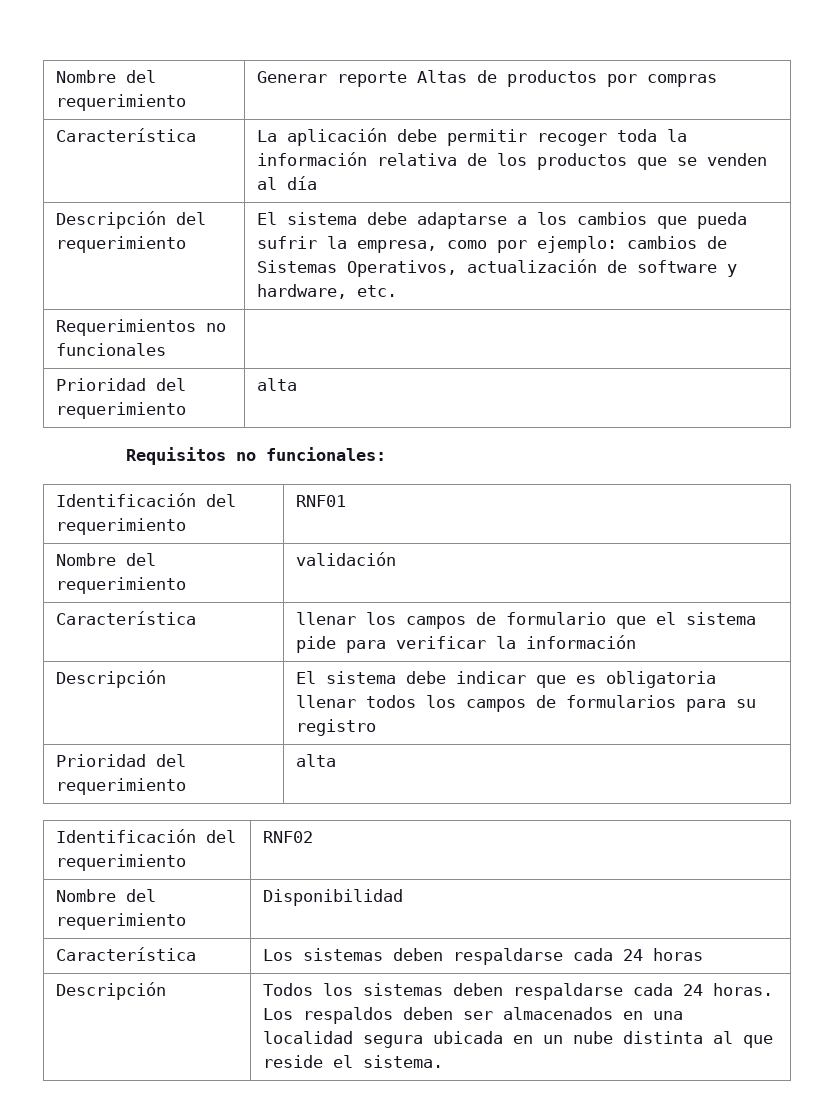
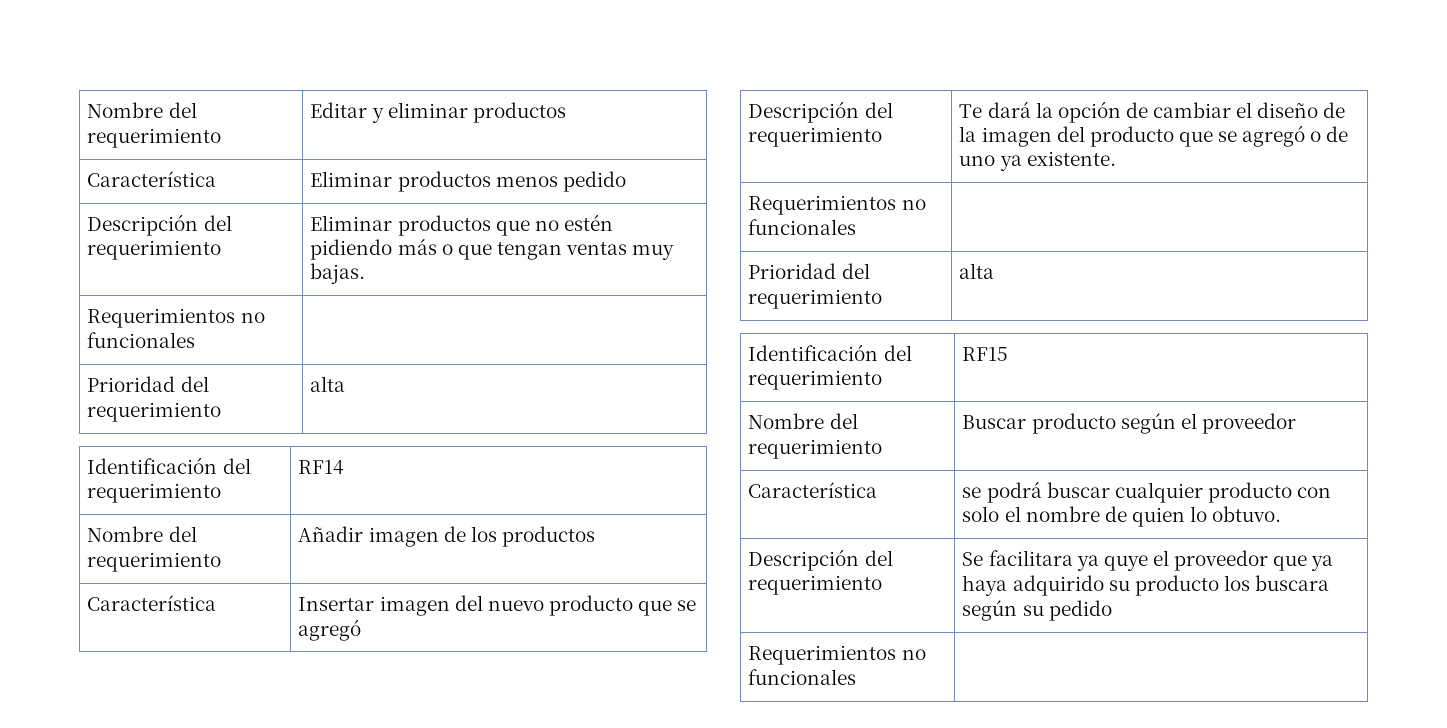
- Nombre del requerimiento | Generar reporte Altas de productos por compras
- Característica | La aplicación debe permitir recoger toda la información relativa de los productos que se venden al día
- Descripción del requerimiento | El sistema debe adaptarse a los cambios que pueda sufrir la empresa, como por ejemplo: cambios de Sistemas Operativos, actualización de software y hardware, etc.
+ Nombre del requerimiento | Editar y eliminar productos
+ Característica | Eliminar productos menos pedido
+ Descripción del requerimiento | Eliminar productos que no estén pidiendo más o que tengan ventas muy bajas.
  Requerimientos no funcionales |
  Prioridad del requerimiento | alta
- Requisitos no funcionales:
- Identificación del requerimiento | RNF01
- Nombre del requerimiento | validación
- Característica | llenar los campos de formulario que el sistema pide para verificar la información
- Descripción | El sistema debe indicar que es obligatoria llenar todos los campos de formularios para su registro
+ Identificación del requerimiento | RF14
+ Nombre del requerimiento | Añadir imagen de los productos
+ Característica | Insertar imagen del nuevo producto que se agregó
+ Descripción del requerimiento | Te dará la opción de cambiar el diseño de la imagen del producto que se agregó o de uno ya existente.
+ Requerimientos no funcionales |
  Prioridad del requerimiento | alta
- Identificación del requerimiento | RNF02
- Nombre del requerimiento | Disponibilidad
- Característica | Los sistemas deben respaldarse cada 24 horas
- Descripción | Todos los sistemas deben respaldarse cada 24 horas. Los respaldos deben ser almacenados en una localidad segura ubicada en un nube distinta al que reside el sistema.
+ Identificación del requerimiento | RF15
+ Nombre del requerimiento | Buscar producto según el proveedor
+ Característica | se podrá buscar cualquier producto con solo el nombre de quien lo obtuvo.
+ Descripción del requerimiento | Se facilitara ya quye el proveedor que ya haya adquirido su producto los buscara según su pedido
+ Requerimientos no funcionales |

